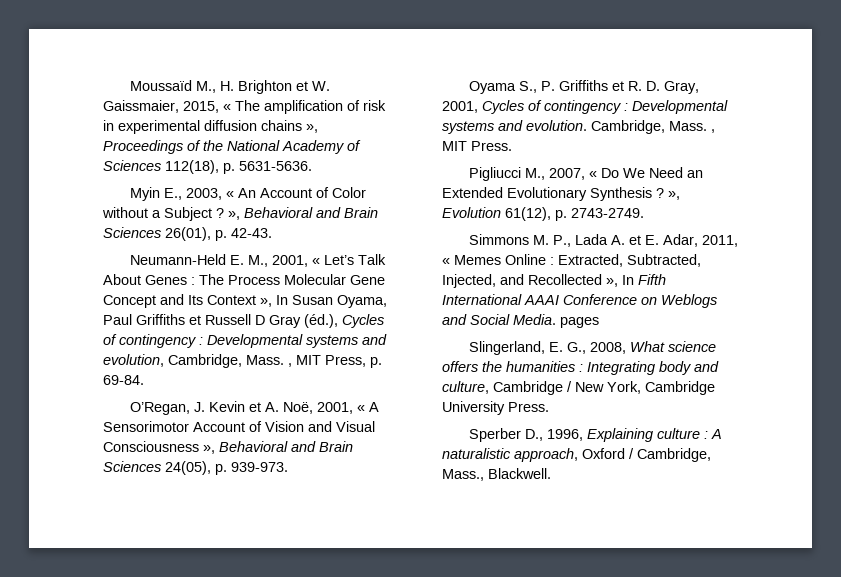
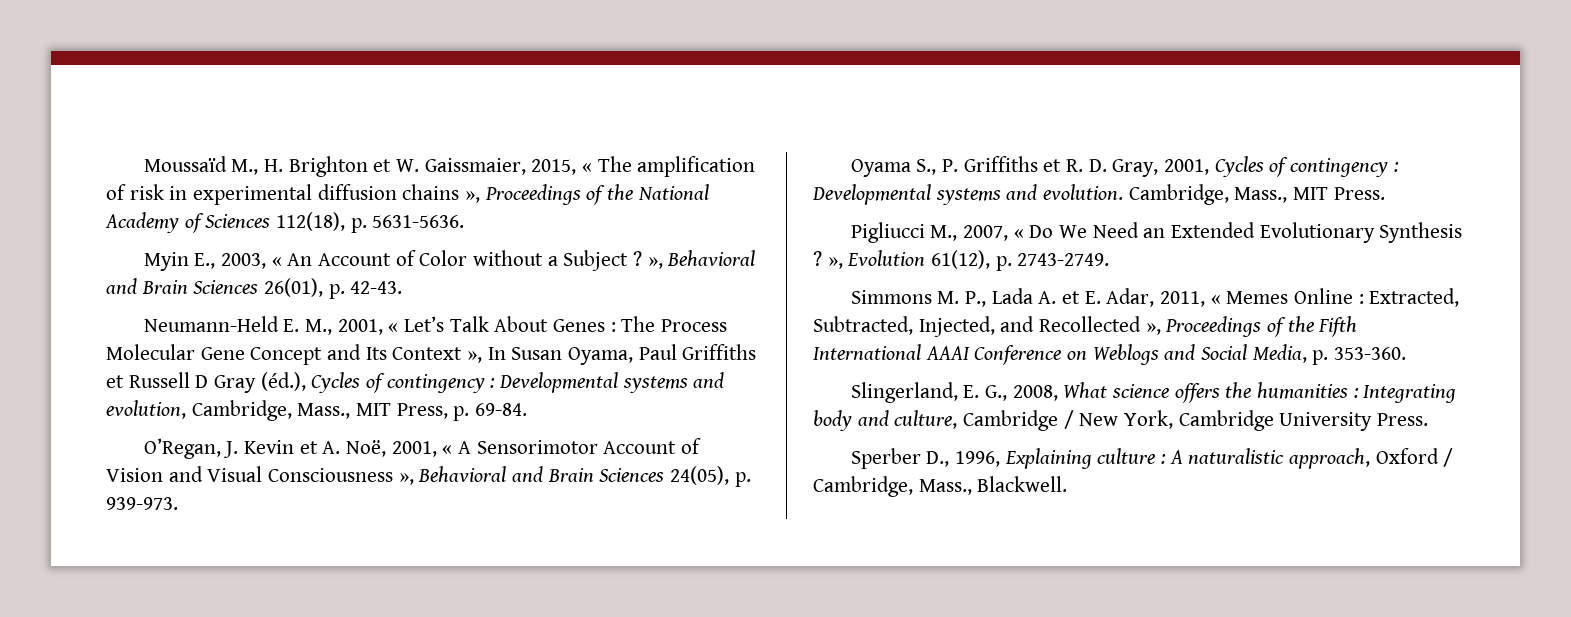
- Neumann-Held E. M., 2001, « Let’s Talk About Genes : The Process Molecular Gene Concept and Its Context », In Susan Oyama, Paul Griffiths et Russell D Gray (éd.), Cycles of contingency : Developmental systems and evolution, Cambridge, Mass. , MIT Press, p. 69-84.
+ Neumann-Held E. M., 2001, « Let’s Talk About Genes : The Process Molecular Gene Concept and Its Context », In Susan Oyama, Paul Griffiths et Russell D Gray (éd.), Cycles of contingency : Developmental systems and evolution, Cambridge, Mass., MIT Press, p. 69-84.
- Cambridge, Mass. , MIT Press.
+ Cambridge, Mass., MIT Press.
- Simmons M. P., Lada A. et E. Adar, 2011, « Memes Online : Extracted, Subtracted, Injected, and Recollected », In Fifth International AAAI Conference on Weblogs and Social Media. pages
+ Simmons M. P., Lada A. et E. Adar, 2011, « Memes Online : Extracted, Subtracted, Injected, and Recollected », Proceedings of the Fifth International AAAI Conference on Weblogs and Social Media, p. 353-360.

